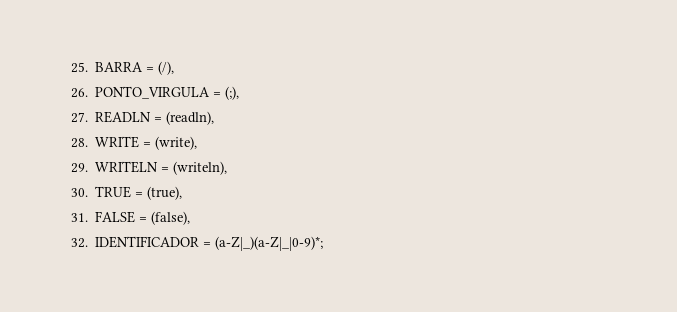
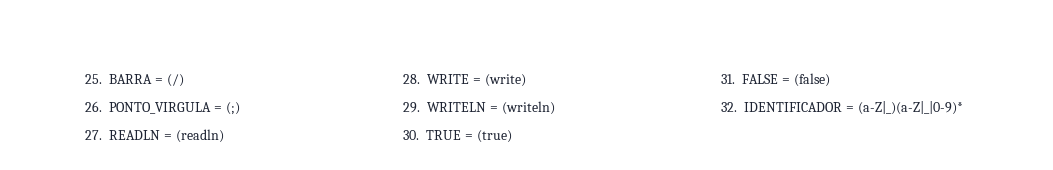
- 25. BARRA = (/),
+ 25. BARRA = (/)
- 26. PONTO_VIRGULA = (;),
+ 26. PONTO_VIRGULA = (;)
- 27. READLN = (readln),
+ 27. READLN = (readln)
- 28. WRITE = (write),
+ 28. WRITE = (write)
- 29. WRITELN = (writeln),
+ 29. WRITELN = (writeln)
- 30. TRUE = (true),
+ 30. TRUE = (true)
- 31. FALSE = (false),
+ 31. FALSE = (false)
- 32. IDENTIFICADOR = (a-Z|_)(a-Z|_|0-9)*;
+ 32. IDENTIFICADOR = (a-Z|_)(a-Z|_|0-9)*

